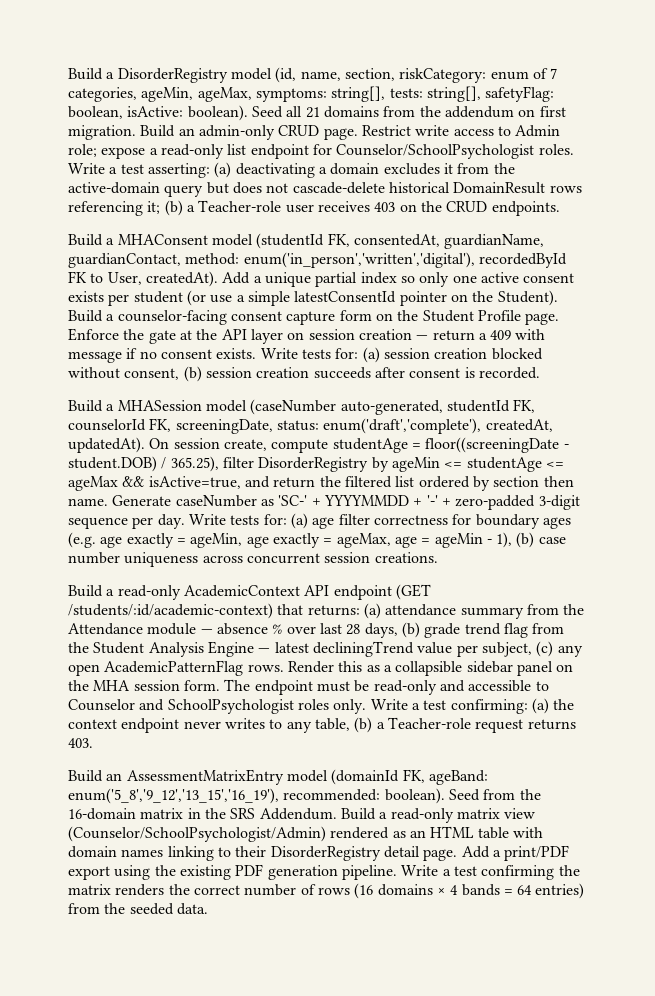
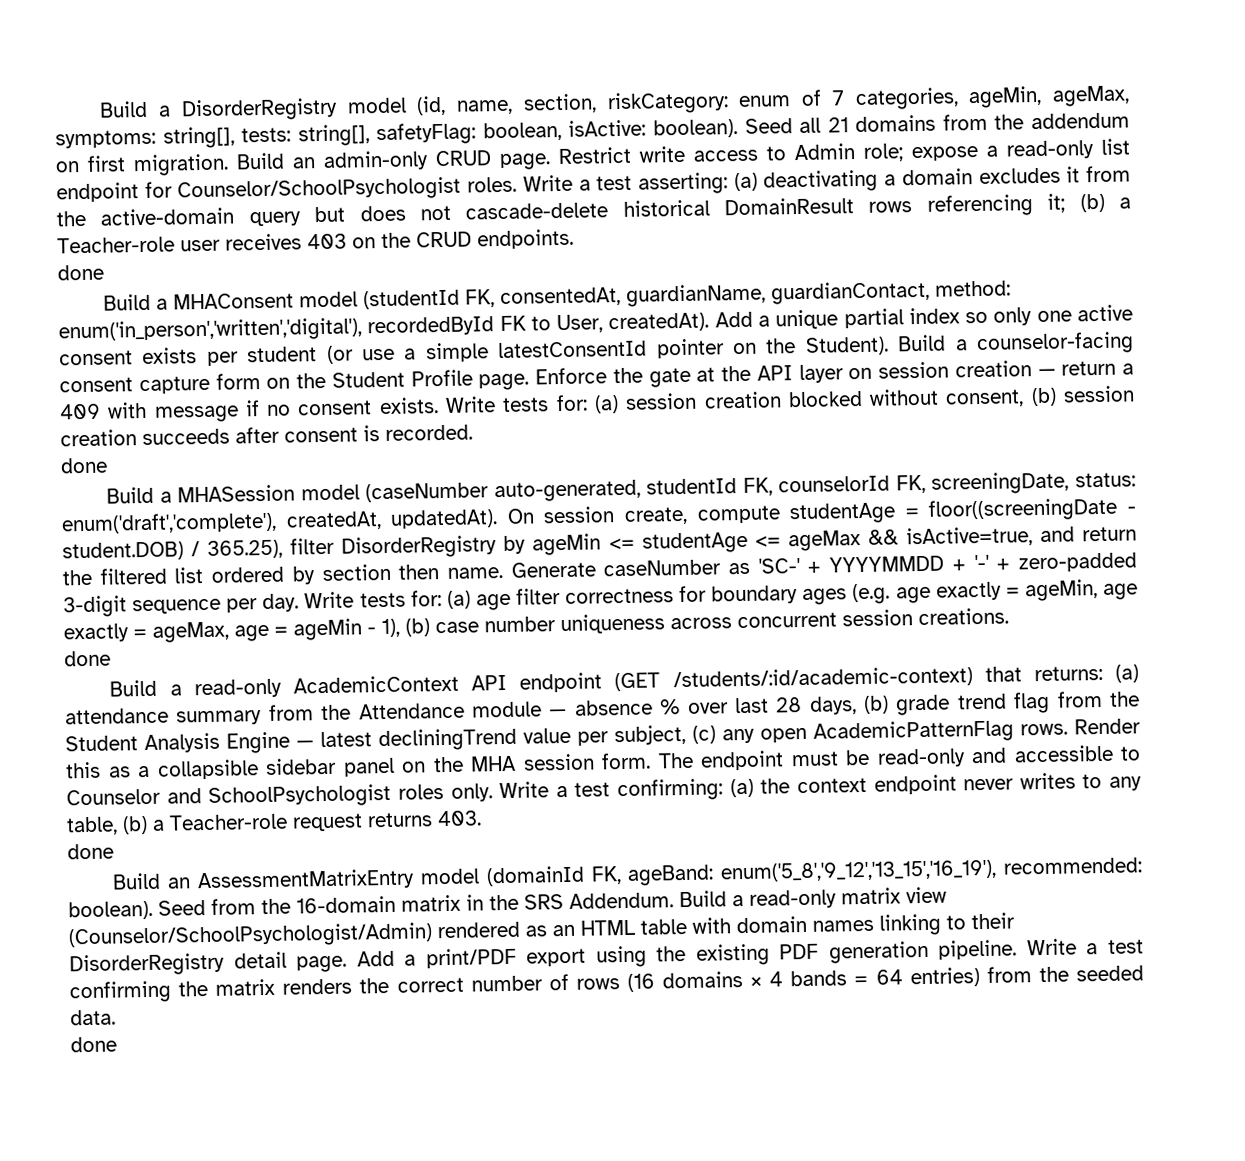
  Write a test asserting: (a) deactivating a domain excludes it from the active-domain query but does not cascade-delete historical DomainResult rows referencing it; (b) a Teacher-role user receives 403 on the CRUD endpoints.
+ done
  Write tests for: (a) session creation blocked without consent, (b) session creation succeeds after consent is recorded.
+ done
  Write tests for: (a) age filter correctness for boundary ages (e.g. age exactly = ageMin, age exactly = ageMax, age = ageMin - 1), (b) case number uniqueness across concurrent session creations.
+ done
  Write a test confirming: (a) the context endpoint never writes to any table, (b) a Teacher-role request returns 403.
+ done
  Write a test confirming the matrix renders the correct number of rows (16 domains × 4 bands = 64 entries) from the seeded data.
+ done

